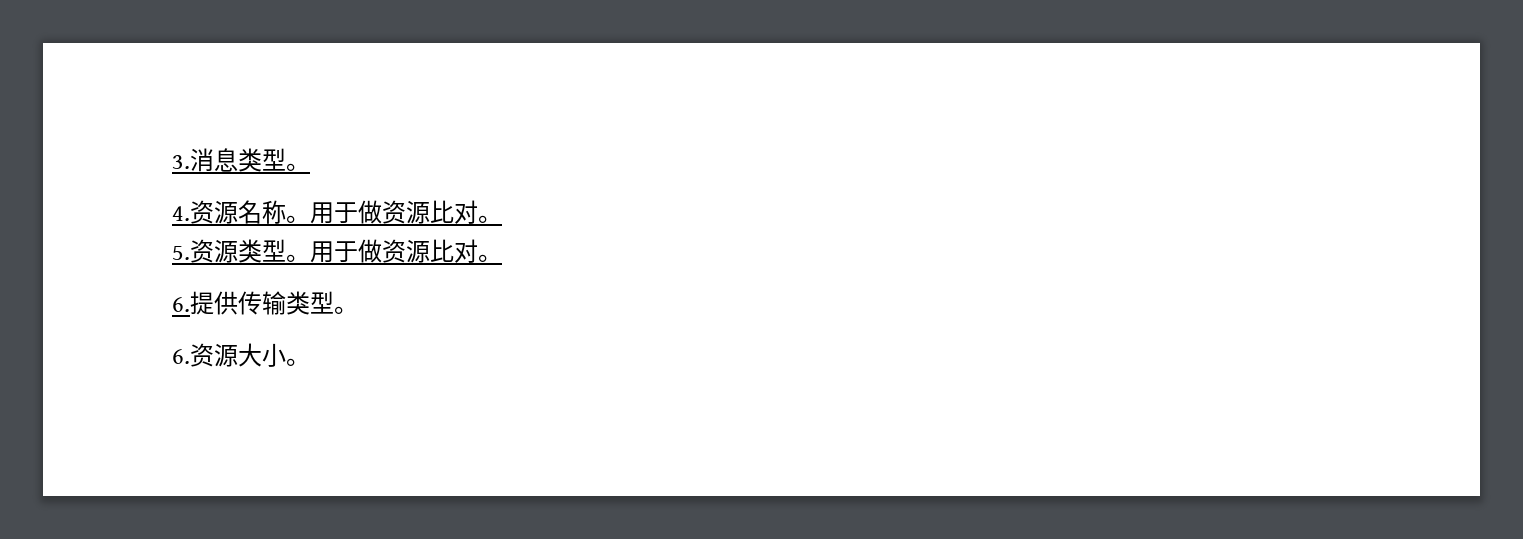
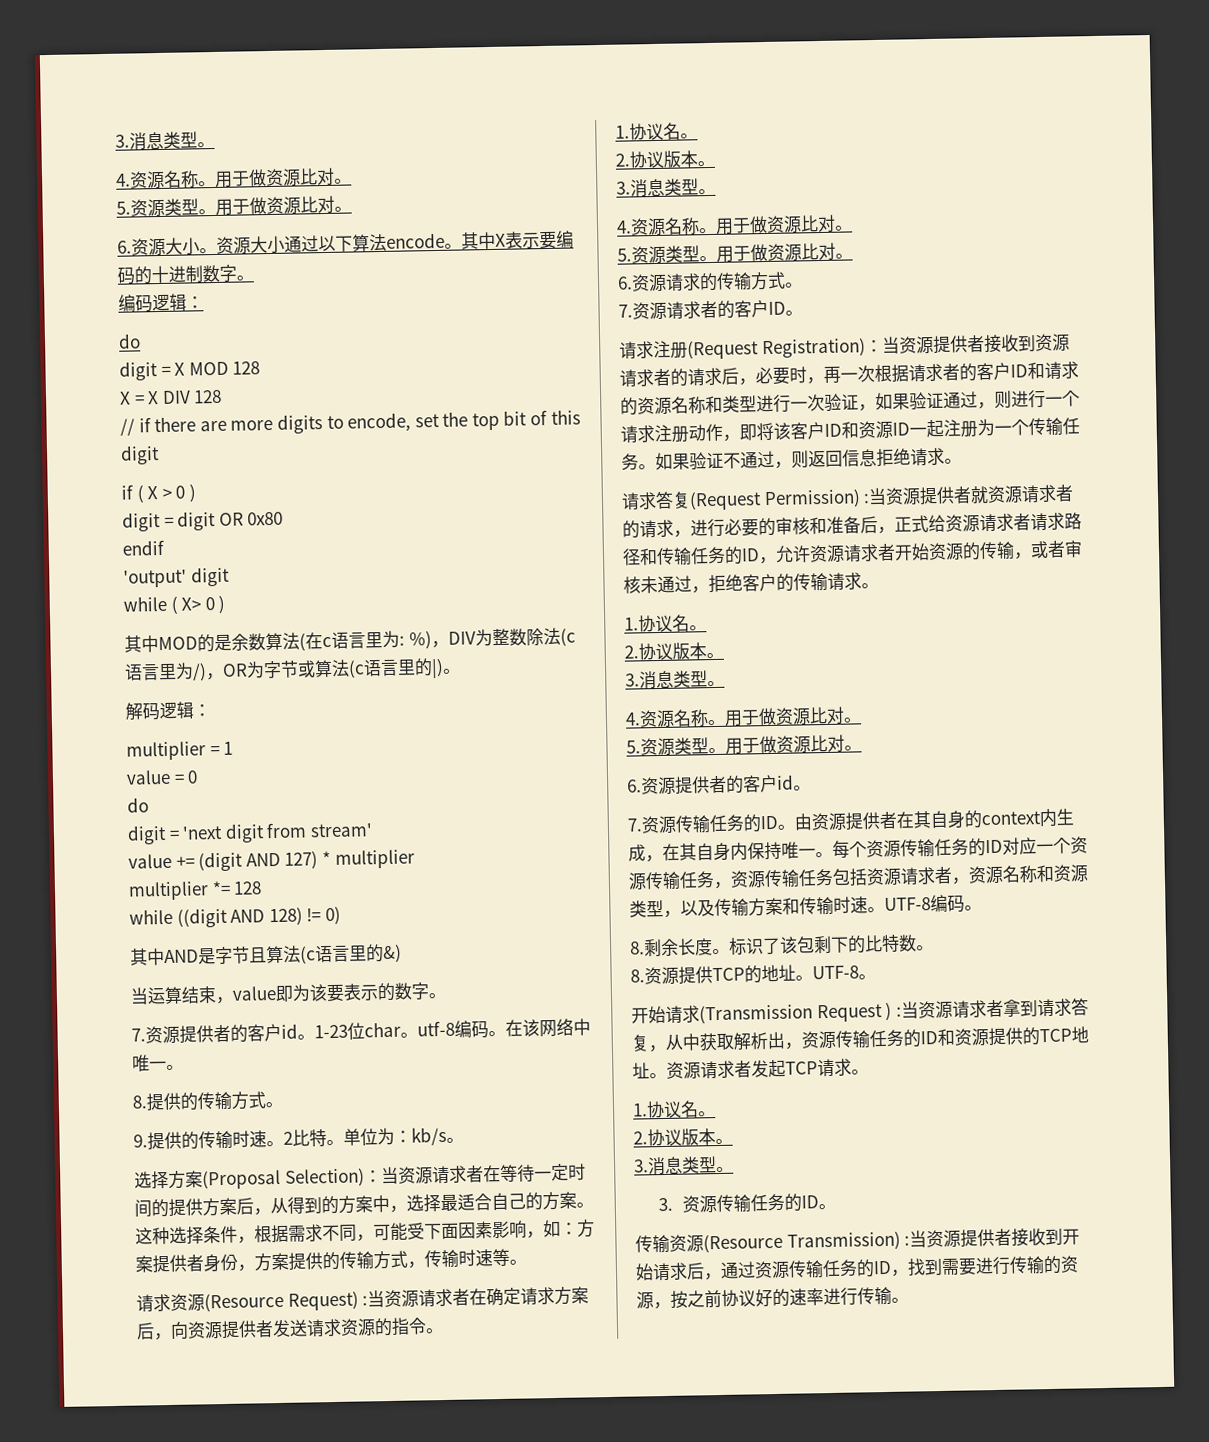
- 6.提供传输类型。
- 6.资源大小。
+ 6.资源大小。资源大小通过以下算法encode。其中X表示要编码的十进制数字。
+ 编码逻辑：
+ do
+ digit = X MOD 128
+ X = X DIV 128
+ // if there are more digits to encode, set the top bit of this digit
+ if ( X > 0 )
+ digit = digit OR 0x80
+ endif
+ 'output' digit
+ while ( X> 0 )
+ 其中MOD的是余数算法(在c语言里为: %)，DIV为整数除法(c语言里为/)，OR为字节或算法(c语言里的|)。
+ 解码逻辑：
+ multiplier = 1
+ value = 0
+ do
+ digit = 'next digit from stream'
+ value += (digit AND 127) * multiplier
+ multiplier *= 128
+ while ((digit AND 128) != 0)
+ 其中AND是字节且算法(c语言里的&)
+ 当运算结束，value即为该要表示的数字。
+ 7.资源提供者的客户id。1-23位char。utf-8编码。在该网络中唯一。
+ 8.提供的传输方式。
+ 9.提供的传输时速。2比特。单位为：kb/s。
+ 选择方案(Proposal Selection)：当资源请求者在等待一定时间的提供方案后，从得到的方案中，选择最适合自己的方案。这种选择条件，根据需求不同，可能受下面因素影响，如：方案提供者身份，方案提供的传输方式，传输时速等。
+ 请求资源(Resource Request) :当资源请求者在确定请求方案后，向资源提供者发送请求资源的指令。
+ 1.协议名。
+ 2.协议版本。
+ 3.消息类型。
+ 4.资源名称。用于做资源比对。
+ 5.资源类型。用于做资源比对。
+ 6.资源请求的传输方式。
+ 7.资源请求者的客户ID。
+ 请求注册(Request Registration)：当资源提供者接收到资源请求者的请求后，必要时，再一次根据请求者的客户ID和请求的资源名称和类型进行一次验证，如果验证通过，则进行一个请求注册动作，即将该客户ID和资源ID一起注册为一个传输任务。如果验证不通过，则返回信息拒绝请求。
+ 请求答复(Request Permission) :当资源提供者就资源请求者的请求，进行必要的审核和准备后，正式给资源请求者请求路径和传输任务的ID，允许资源请求者开始资源的传输，或者审核未通过，拒绝客户的传输请求。
+ 1.协议名。
+ 2.协议版本。
+ 3.消息类型。
+ 4.资源名称。用于做资源比对。
+ 5.资源类型。用于做资源比对。
+ 6.资源提供者的客户id。
+ 7.资源传输任务的ID。由资源提供者在其自身的context内生成，在其自身内保持唯一。每个资源传输任务的ID对应一个资源传输任务，资源传输任务包括资源请求者，资源名称和资源类型，以及传输方案和传输时速。UTF-8编码。
+ 8.剩余长度。标识了该包剩下的比特数。
+ 8.资源提供TCP的地址。UTF-8。
+ 开始请求(Transmission Request ) :当资源请求者拿到请求答复，从中获取解析出，资源传输任务的ID和资源提供的TCP地址。资源请求者发起TCP请求。
+ 1.协议名。
+ 2.协议版本。
+ 3.消息类型。
+ 3.资源传输任务的ID。
+ 传输资源(Resource Transmission) :当资源提供者接收到开始请求后，通过资源传输任务的ID，找到需要进行传输的资源，按之前协议好的速率进行传输。

